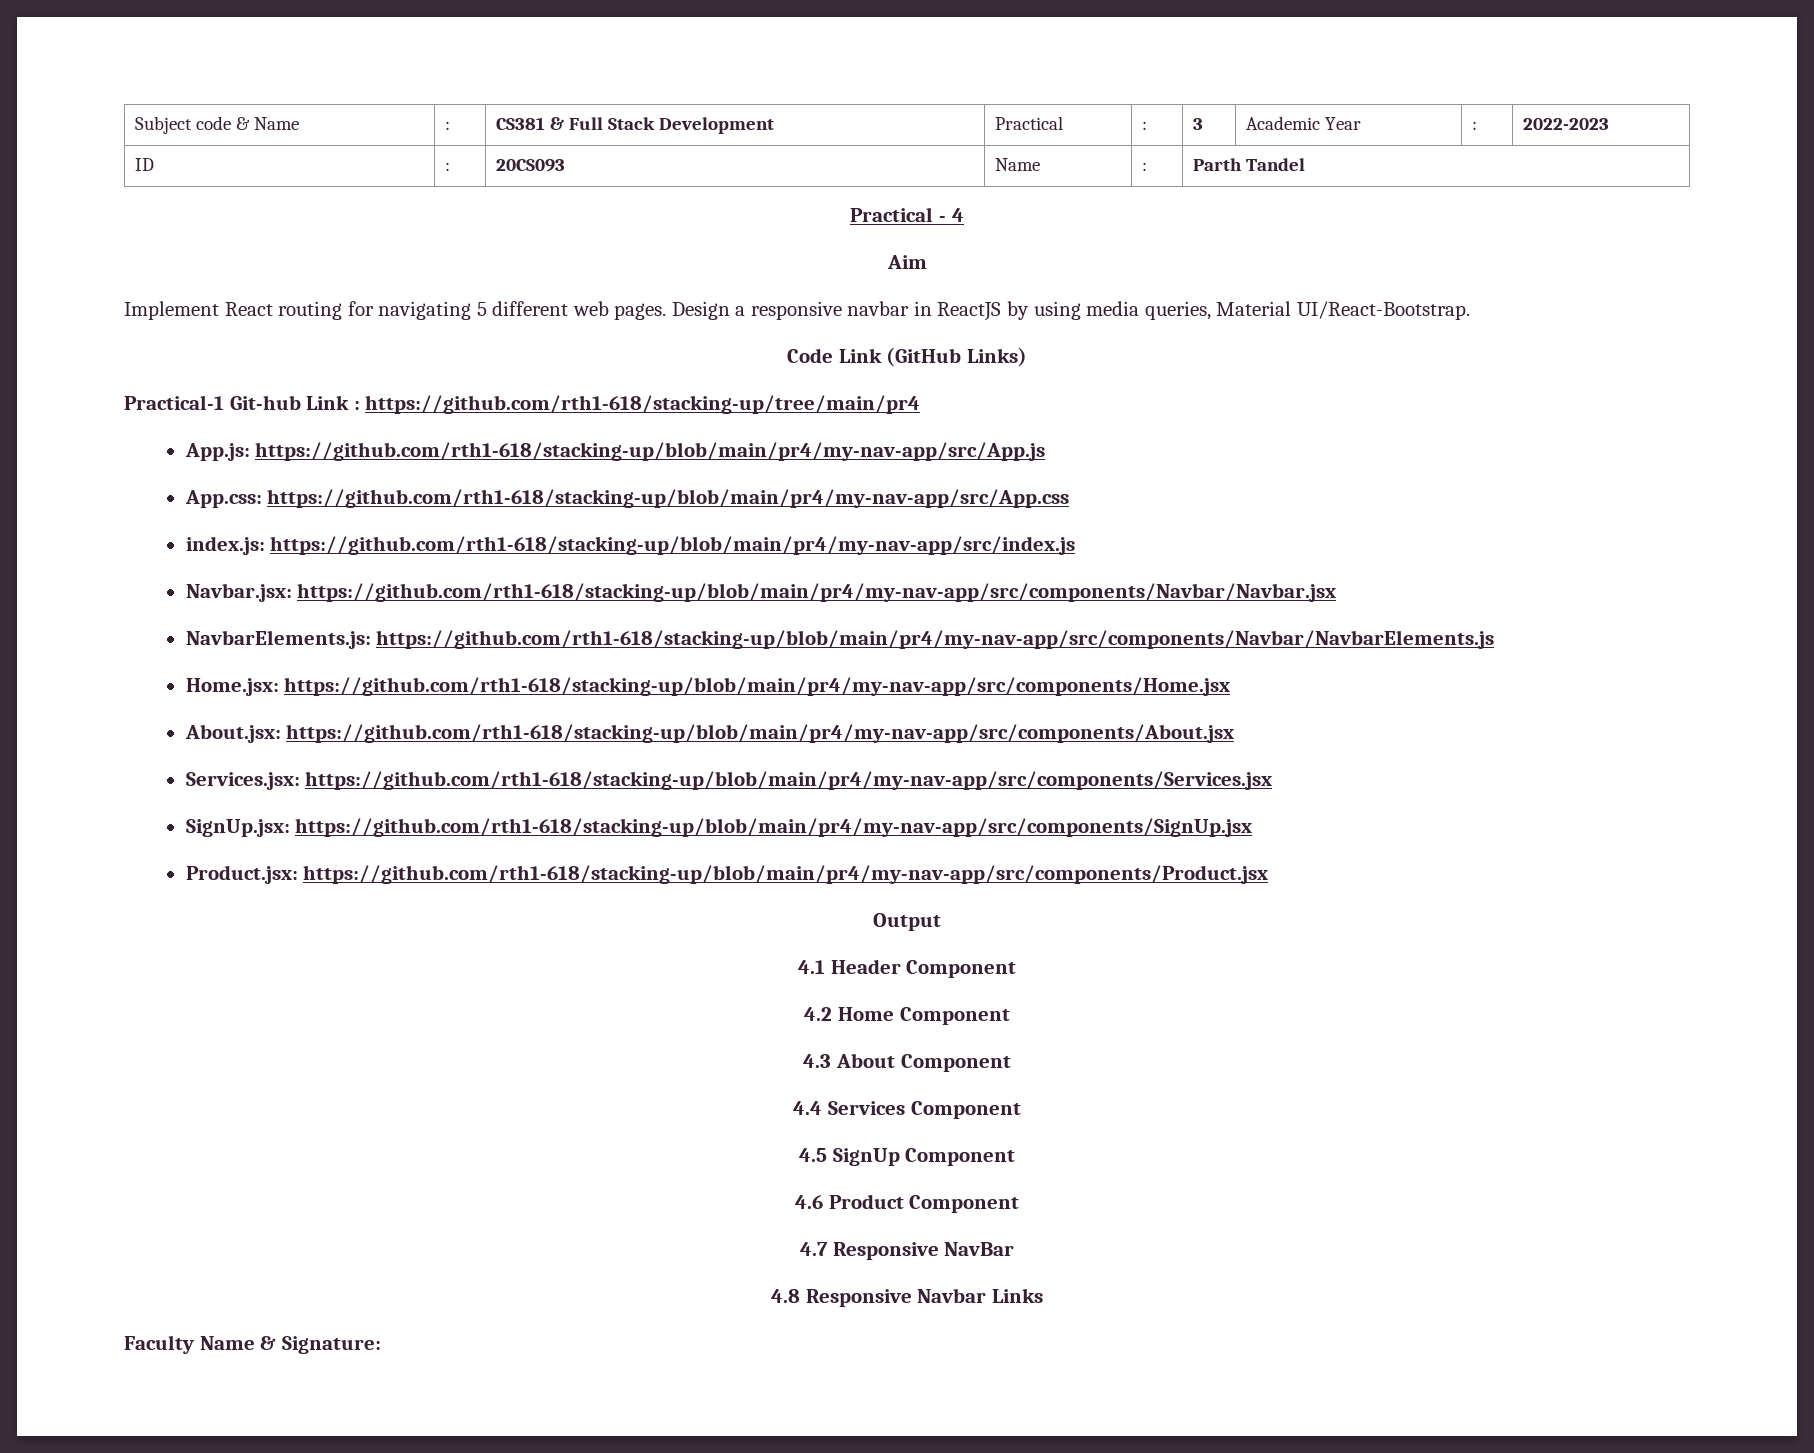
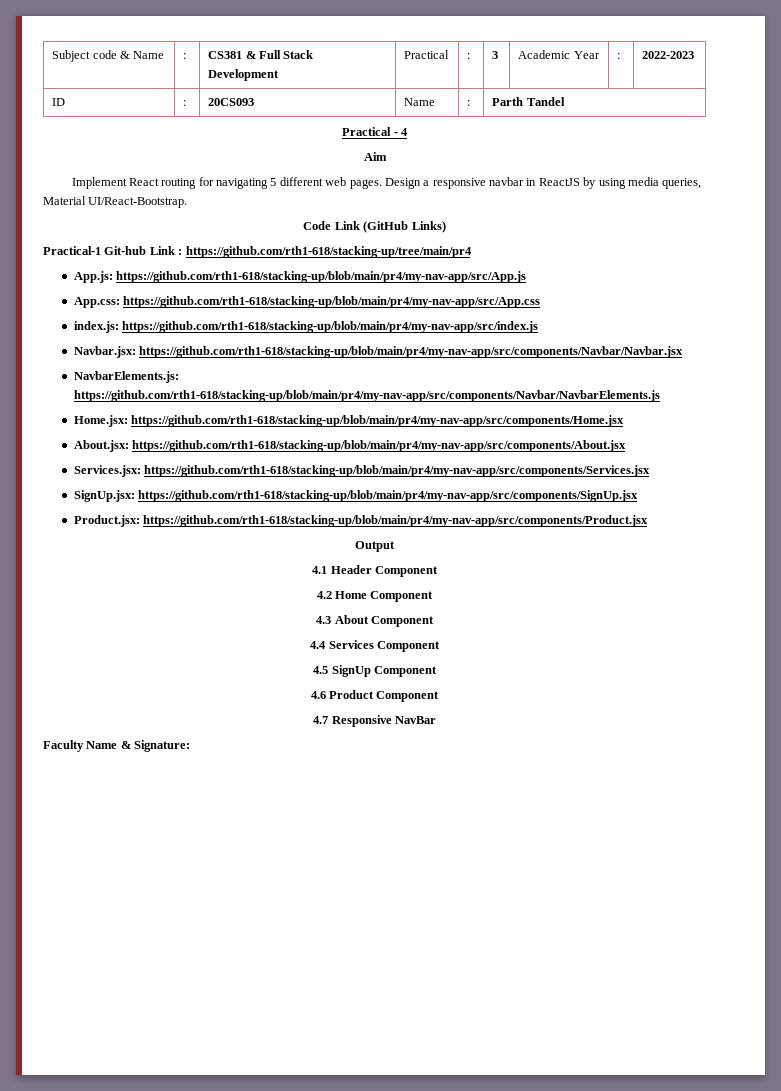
- 4.8 Responsive Navbar Links

